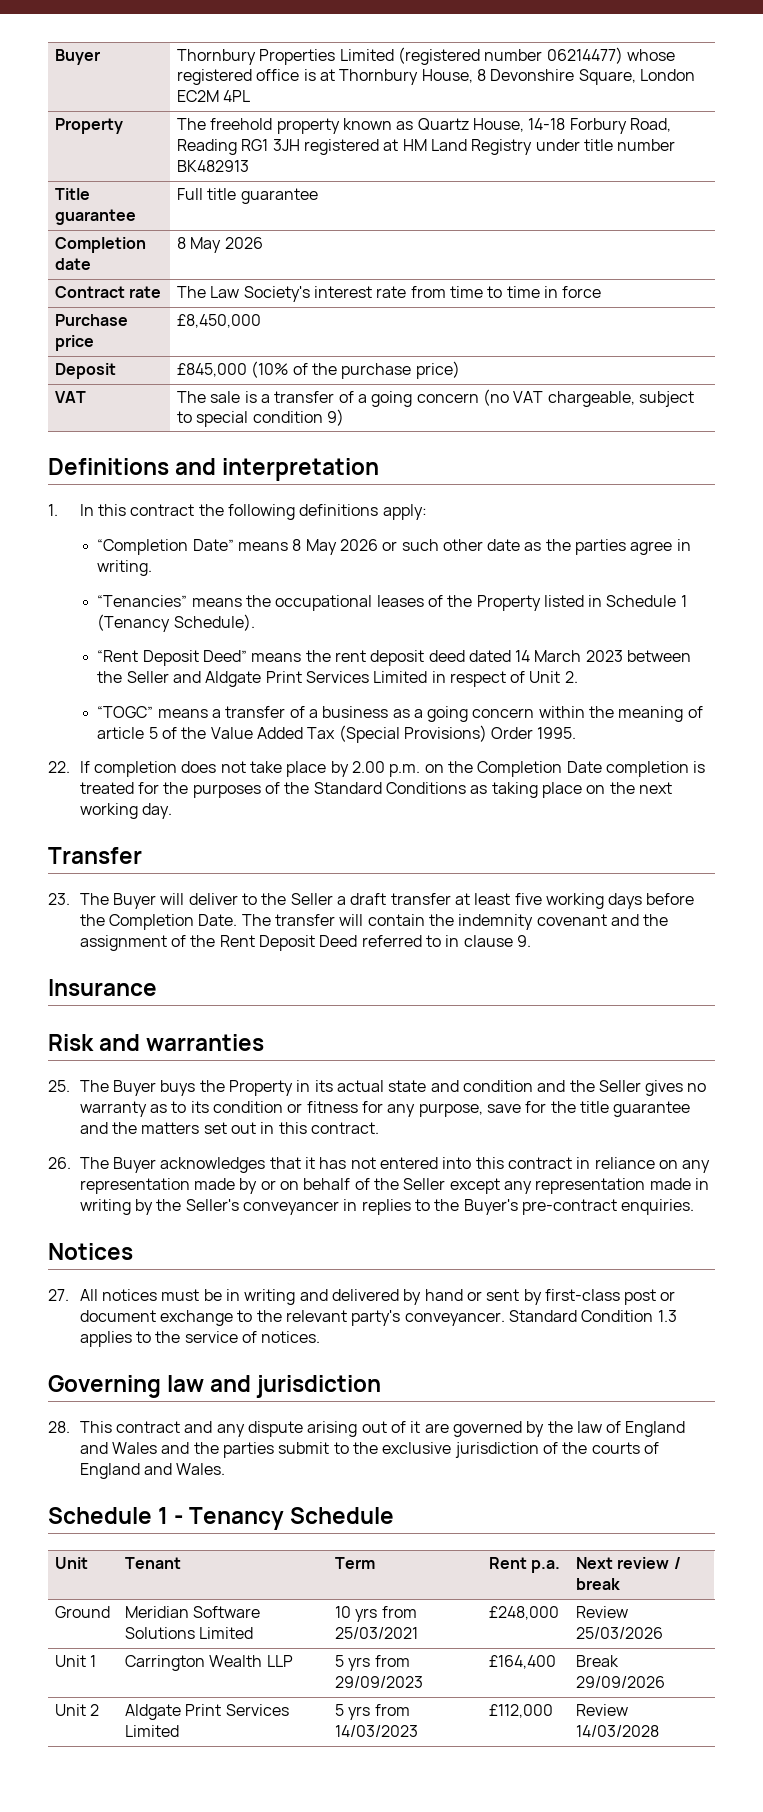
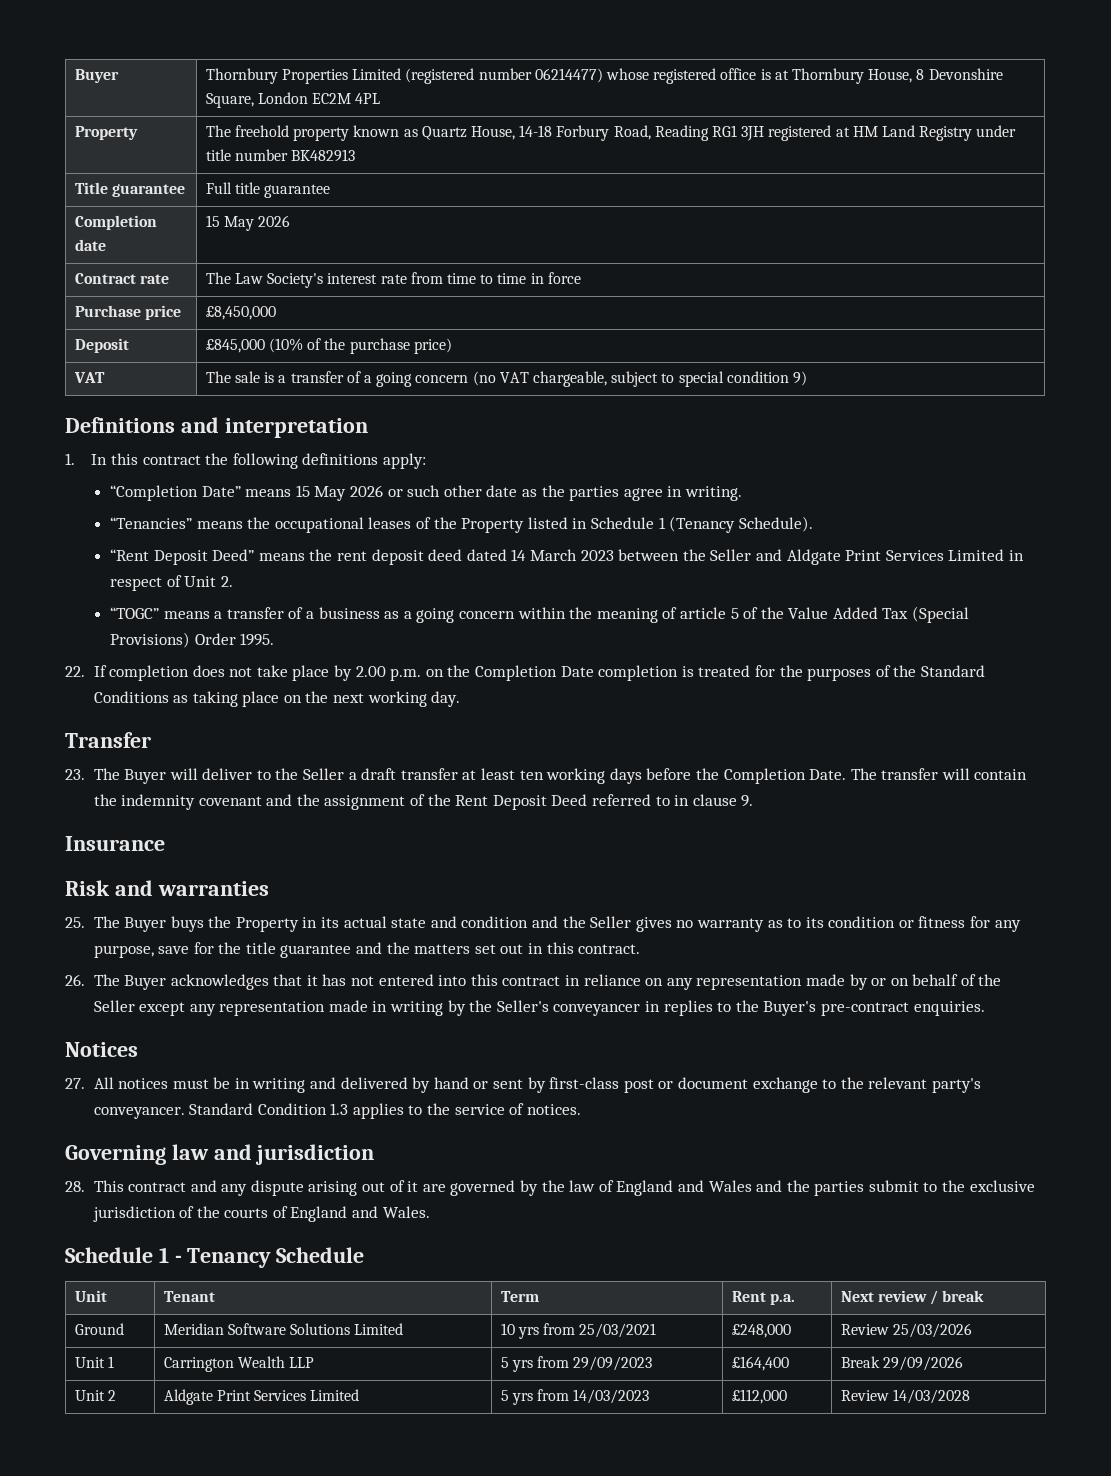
- Completion date | 8 May 2026
+ Completion date | 15 May 2026
- “Completion Date” means 8 May 2026 or such other date as the parties agree in writing.
+ “Completion Date” means 15 May 2026 or such other date as the parties agree in writing.
- 23. The Buyer will deliver to the Seller a draft transfer at least five working days before the Completion Date.
+ 23. The Buyer will deliver to the Seller a draft transfer at least ten working days before the Completion Date.

